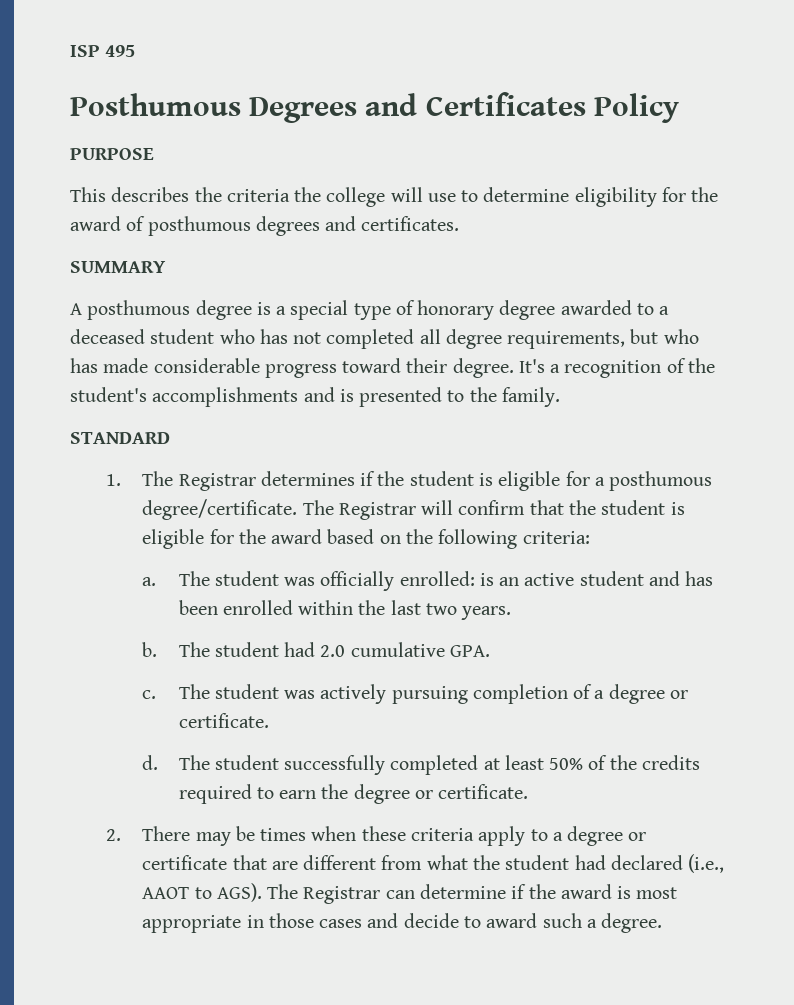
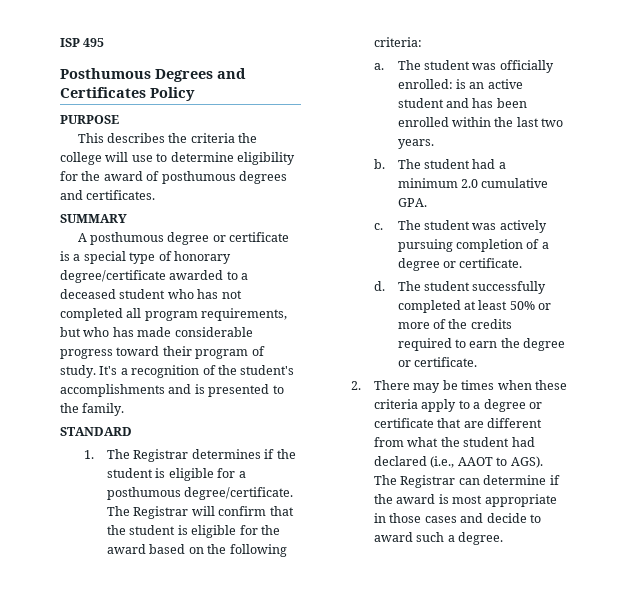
- A posthumous degree is a special type of honorary degree awarded to a deceased student who has not completed all degree requirements, but who has made considerable progress toward their degree.
+ A posthumous degree or certificate is a special type of honorary degree/certificate awarded to a deceased student who has not completed all program requirements, but who has made considerable progress toward their program of study.
- The student had 2.0 cumulative GPA.
+ The student had a minimum 2.0 cumulative GPA.
- The student successfully completed at least 50% of the credits required to earn the degree or certificate.
+ The student successfully completed at least 50% or more of the credits required to earn the degree or certificate.

